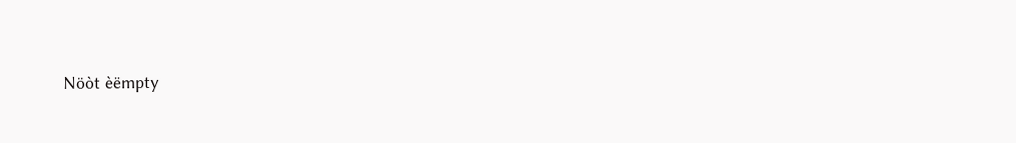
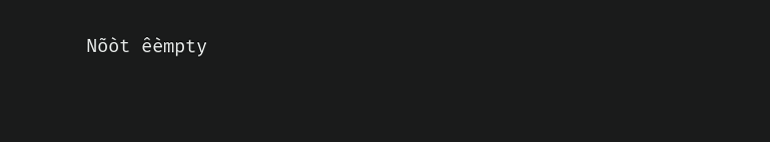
- Nöòt èëmpty
+ Nõòt êèmpty

